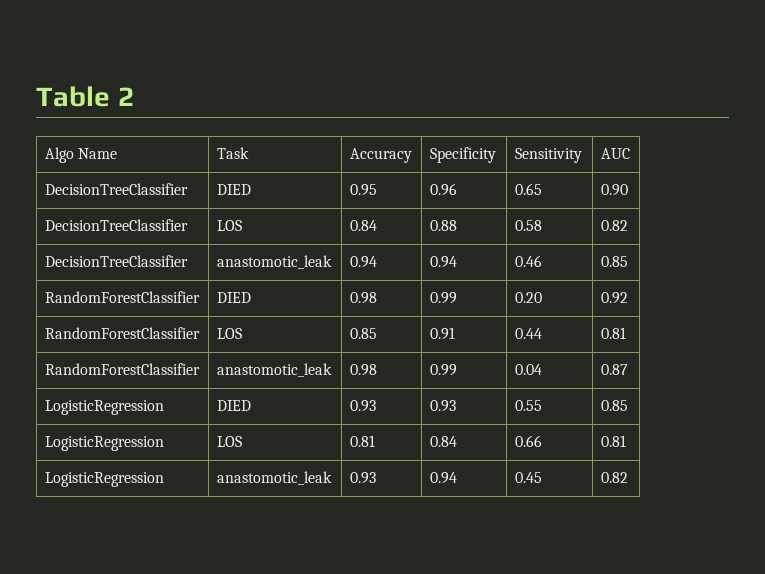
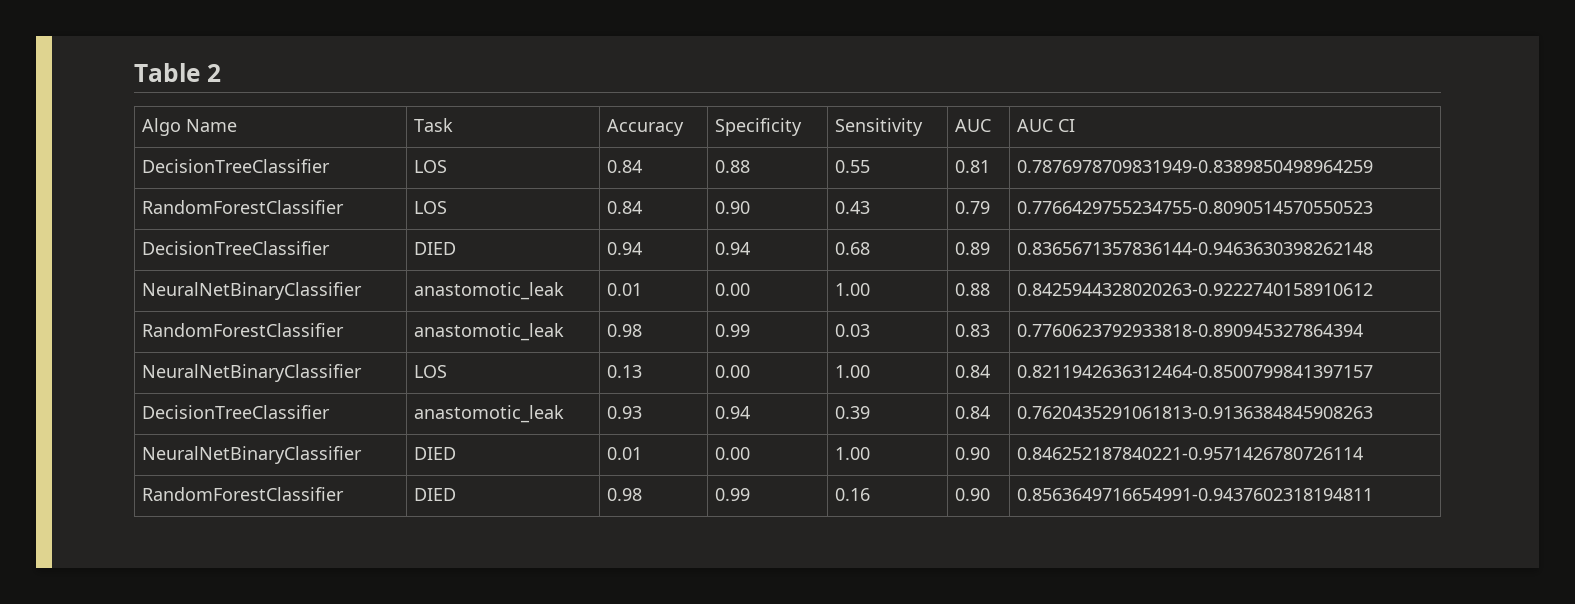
- Algo Name | Task | Accuracy | Specificity | Sensitivity | AUC
- DecisionTreeClassifier | DIED | 0.95 | 0.96 | 0.65 | 0.90
- DecisionTreeClassifier | LOS | 0.84 | 0.88 | 0.58 | 0.82
+ Algo Name | Task | Accuracy | Specificity | Sensitivity | AUC | AUC CI
+ DecisionTreeClassifier | LOS | 0.84 | 0.88 | 0.55 | 0.81 | 0.7876978709831949-0.8389850498964259
+ RandomForestClassifier | LOS | 0.84 | 0.90 | 0.43 | 0.79 | 0.7766429755234755-0.8090514570550523
+ DecisionTreeClassifier | DIED | 0.94 | 0.94 | 0.68 | 0.89 | 0.8365671357836144-0.9463630398262148
+ NeuralNetBinaryClassifier | anastomotic_leak | 0.01 | 0.00 | 1.00 | 0.88 | 0.8425944328020263-0.9222740158910612
+ RandomForestClassifier | anastomotic_leak | 0.98 | 0.99 | 0.03 | 0.83 | 0.7760623792933818-0.890945327864394
+ NeuralNetBinaryClassifier | LOS | 0.13 | 0.00 | 1.00 | 0.84 | 0.8211942636312464-0.8500799841397157
- DecisionTreeClassifier | anastomotic_leak | 0.94 | 0.94 | 0.46 | 0.85
- RandomForestClassifier | DIED | 0.98 | 0.99 | 0.20 | 0.92
- RandomForestClassifier | LOS | 0.85 | 0.91 | 0.44 | 0.81
- RandomForestClassifier | anastomotic_leak | 0.98 | 0.99 | 0.04 | 0.87
- LogisticRegression | DIED | 0.93 | 0.93 | 0.55 | 0.85
- LogisticRegression | LOS | 0.81 | 0.84 | 0.66 | 0.81
- LogisticRegression | anastomotic_leak | 0.93 | 0.94 | 0.45 | 0.82
+ DecisionTreeClassifier | anastomotic_leak | 0.93 | 0.94 | 0.39 | 0.84 | 0.7620435291061813-0.9136384845908263
+ NeuralNetBinaryClassifier | DIED | 0.01 | 0.00 | 1.00 | 0.90 | 0.846252187840221-0.9571426780726114
+ RandomForestClassifier | DIED | 0.98 | 0.99 | 0.16 | 0.90 | 0.8563649716654991-0.9437602318194811

